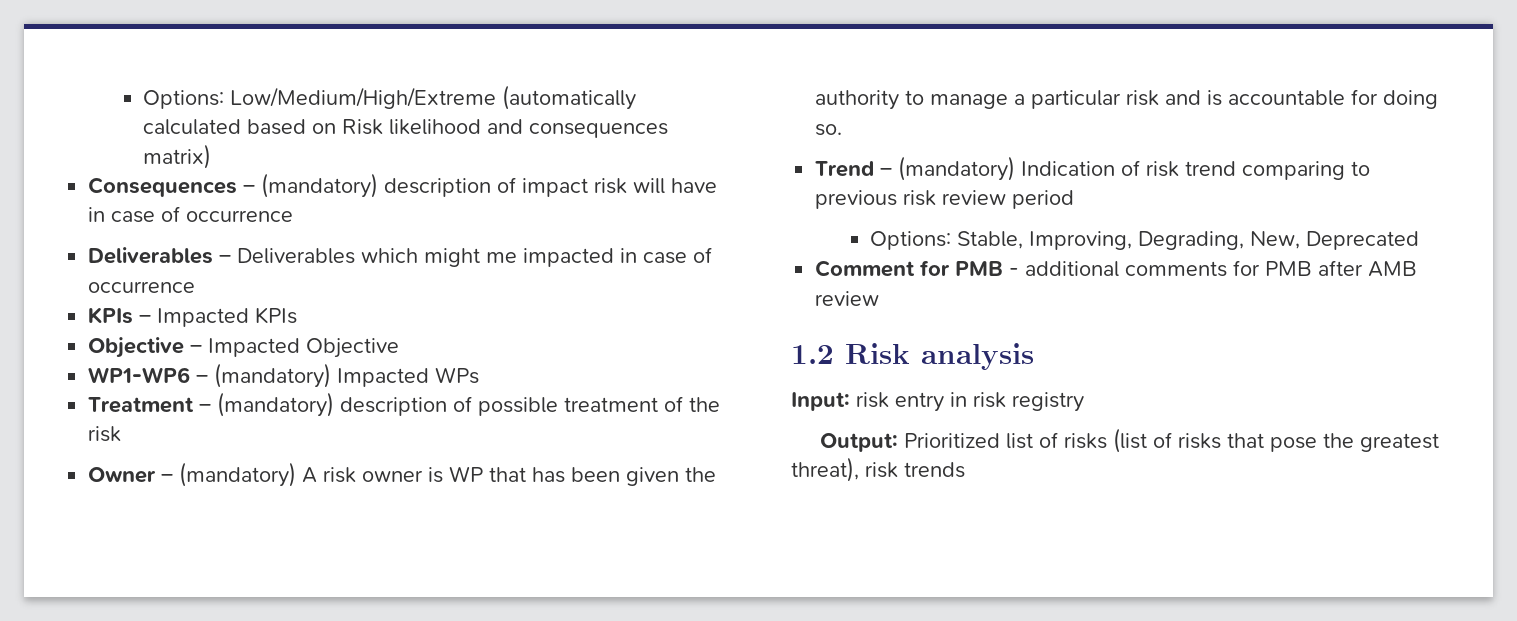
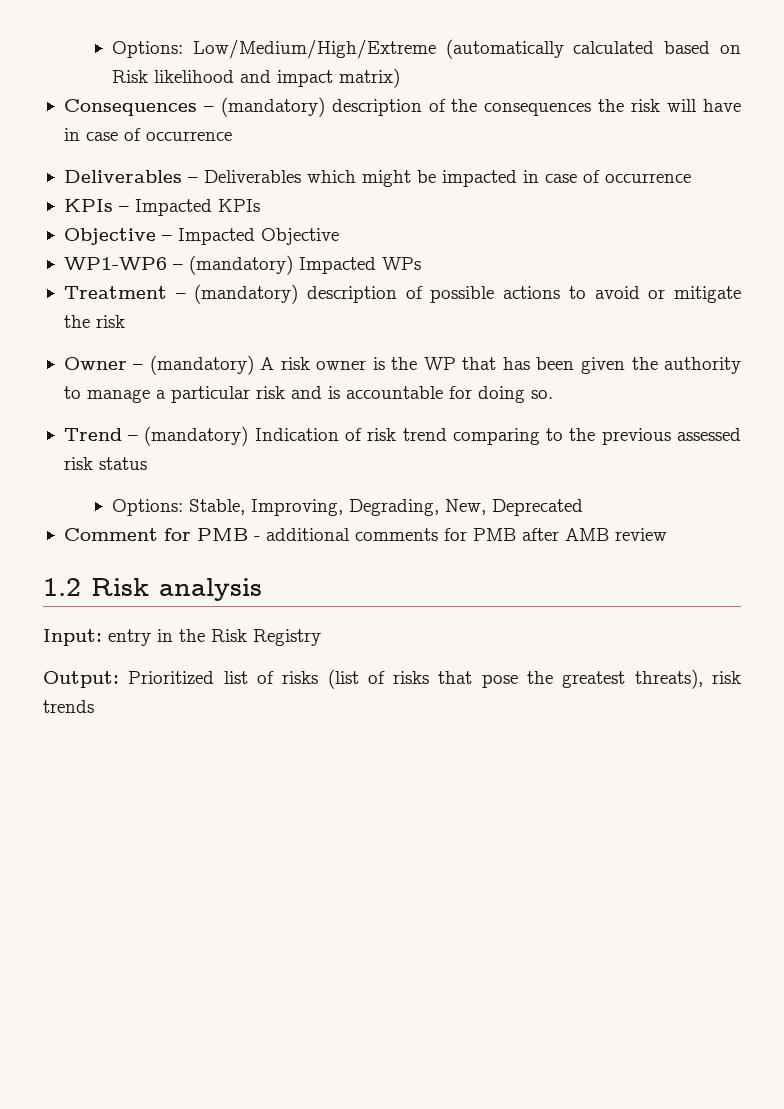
- Options: Low/Medium/High/Extreme (automatically calculated based on Risk likelihood and consequences matrix)
+ Options: Low/Medium/High/Extreme (automatically calculated based on Risk likelihood and impact matrix)
- Consequences – (mandatory) description of impact risk will have in case of occurrence
+ Consequences – (mandatory) description of the consequences the risk will have in case of occurrence
- Deliverables – Deliverables which might me impacted in case of occurrence
+ Deliverables – Deliverables which might be impacted in case of occurrence
- Treatment – (mandatory) description of possible treatment of the risk
+ Treatment – (mandatory) description of possible actions to avoid or mitigate the risk
- Owner – (mandatory) A risk owner is WP that has been given the authority to manage a particular risk and is accountable for doing so.
+ Owner – (mandatory) A risk owner is the WP that has been given the authority to manage a particular risk and is accountable for doing so.
- Trend – (mandatory) Indication of risk trend comparing to previous risk review period
+ Trend – (mandatory) Indication of risk trend comparing to the previous assessed risk status
- Input: risk entry in risk registry
+ Input: entry in the Risk Registry
- Output: Prioritized list of risks (list of risks that pose the greatest threat), risk trends
+ Output: Prioritized list of risks (list of risks that pose the greatest threats), risk trends

